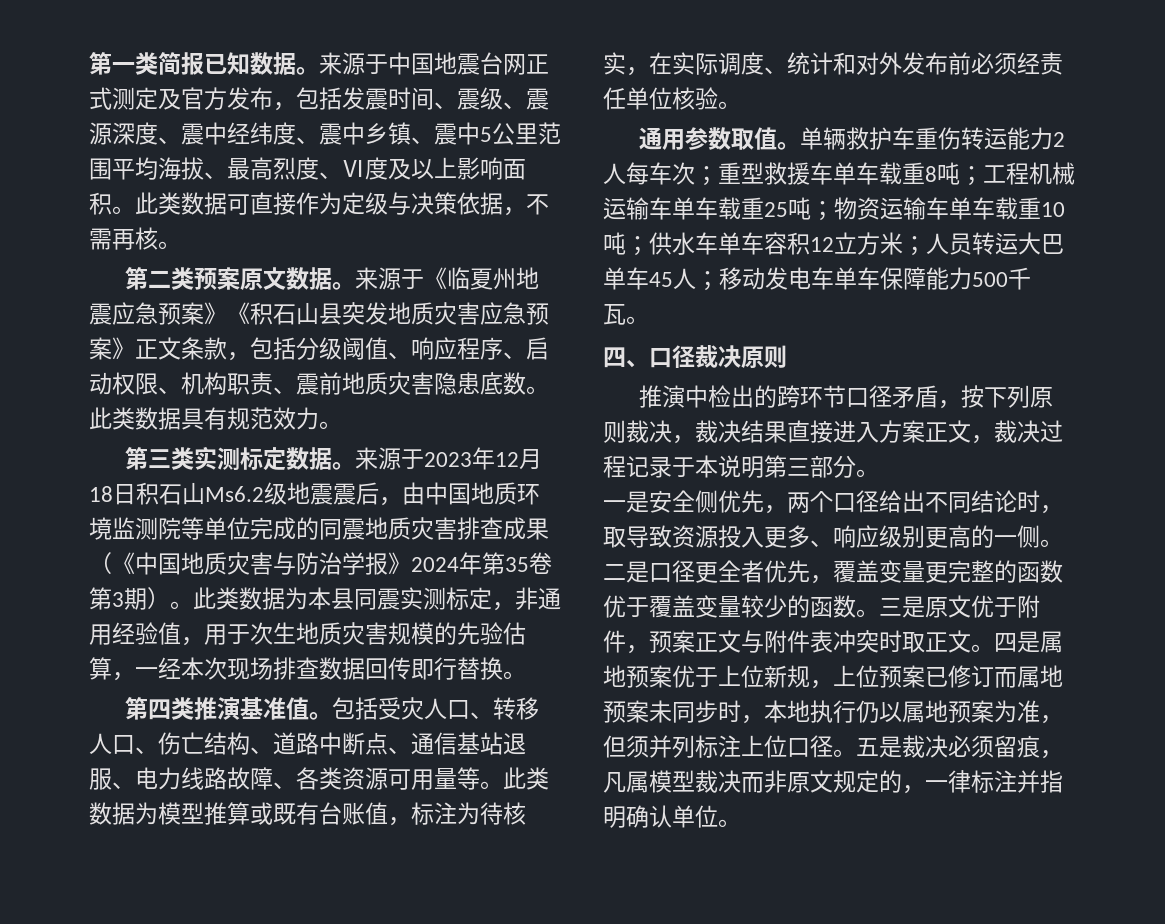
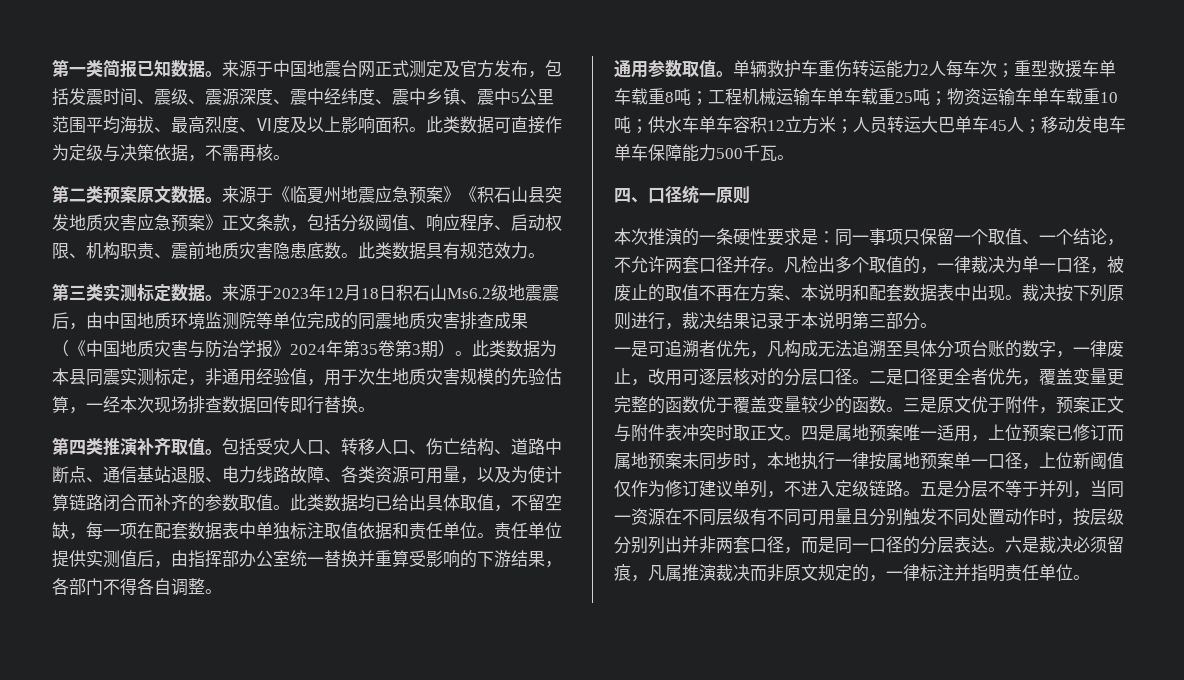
- 第四类推演基准值。
+ 第四类推演补齐取值。
- 包括受灾人口、转移人口、伤亡结构、道路中断点、通信基站退服、电力线路故障、各类资源可用量等。此类数据为模型推算或既有台账值，标注为待核实，在实际调度、统计和对外发布前必须经责任单位核验。
+ 包括受灾人口、转移人口、伤亡结构、道路中断点、通信基站退服、电力线路故障、各类资源可用量，以及为使计算链路闭合而补齐的参数取值。此类数据均已给出具体取值，不留空缺，每一项在配套数据表中单独标注取值依据和责任单位。责任单位提供实测值后，由指挥部办公室统一替换并重算受影响的下游结果，各部门不得各自调整。
- 四、口径裁决原则
+ 四、口径统一原则
- 推演中检出的跨环节口径矛盾，按下列原则裁决，裁决结果直接进入方案正文，裁决过程记录于本说明第三部分。
+ 本次推演的一条硬性要求是：同一事项只保留一个取值、一个结论，不允许两套口径并存。凡检出多个取值的，一律裁决为单一口径，被废止的取值不再在方案、本说明和配套数据表中出现。裁决按下列原则进行，裁决结果记录于本说明第三部分。
- 一是安全侧优先，两个口径给出不同结论时，取导致资源投入更多、响应级别更高的一侧。
+ 一是可追溯者优先，凡构成无法追溯至具体分项台账的数字，一律废止，改用可逐层核对的分层口径。
- 四是属地预案优于上位新规，上位预案已修订而属地预案未同步时，本地执行仍以属地预案为准，但须并列标注上位口径。五是裁决必须留痕，凡属模型裁决而非原文规定的，一律标注并指明确认单位。
+ 四是属地预案唯一适用，上位预案已修订而属地预案未同步时，本地执行一律按属地预案单一口径，上位新阈值仅作为修订建议单列，不进入定级链路。五是分层不等于并列，当同一资源在不同层级有不同可用量且分别触发不同处置动作时，按层级分别列出并非两套口径，而是同一口径的分层表达。六是裁决必须留痕，凡属推演裁决而非原文规定的，一律标注并指明责任单位。

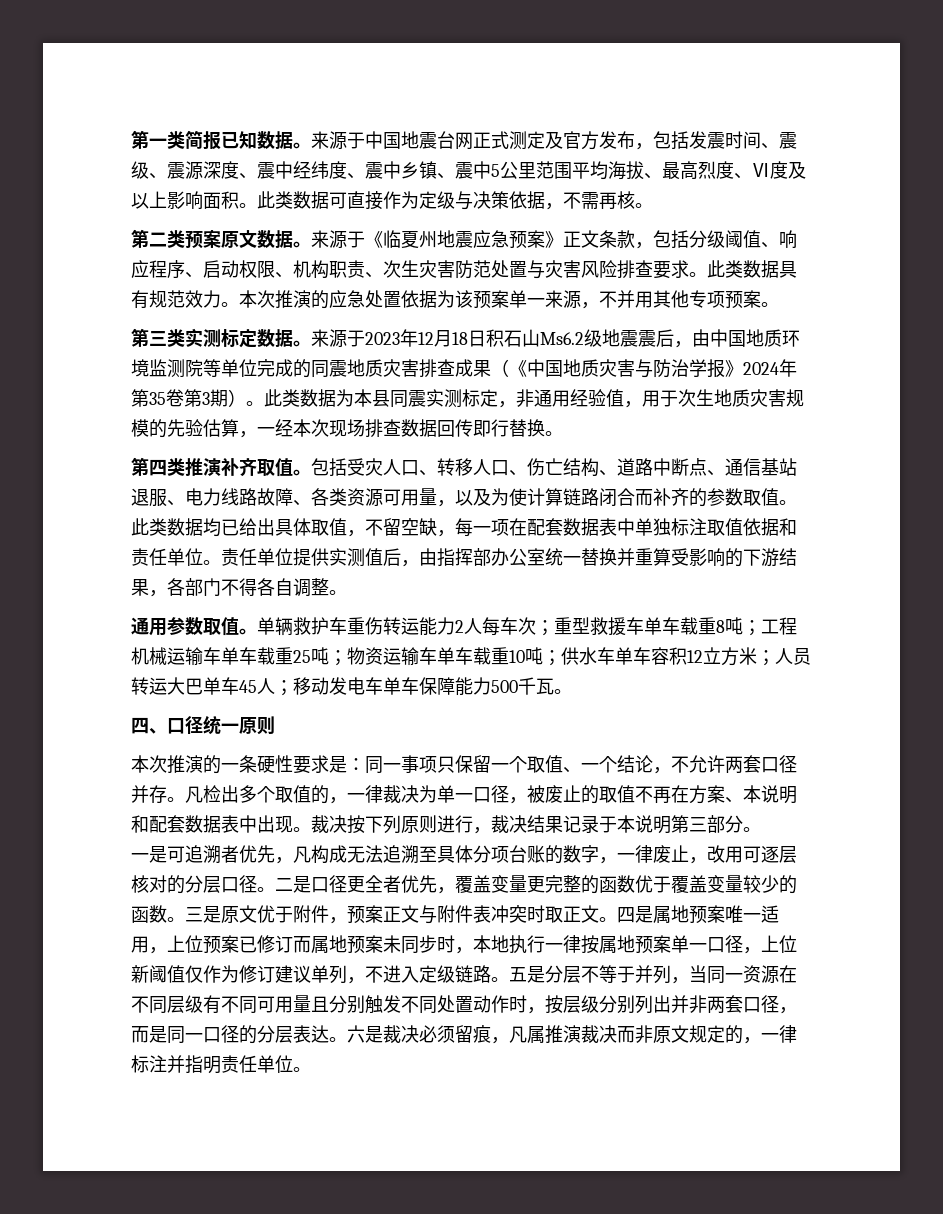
- 来源于《临夏州地震应急预案》《积石山县突发地质灾害应急预案》正文条款，包括分级阈值、响应程序、启动权限、机构职责、震前地质灾害隐患底数。
+ 来源于《临夏州地震应急预案》正文条款，包括分级阈值、响应程序、启动权限、机构职责、次生灾害防范处置与灾害风险排查要求。
+ 本次推演的应急处置依据为该预案单一来源，不并用其他专项预案。

